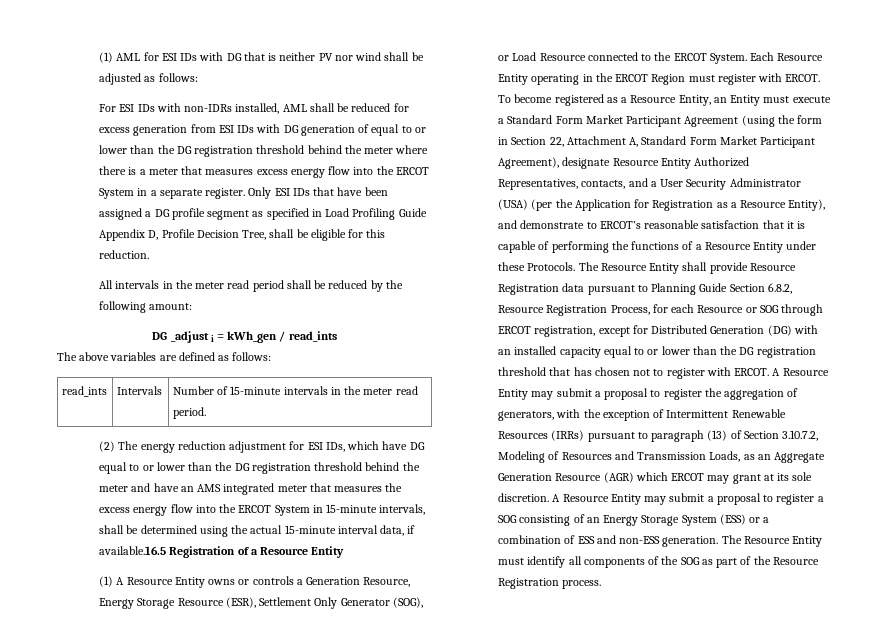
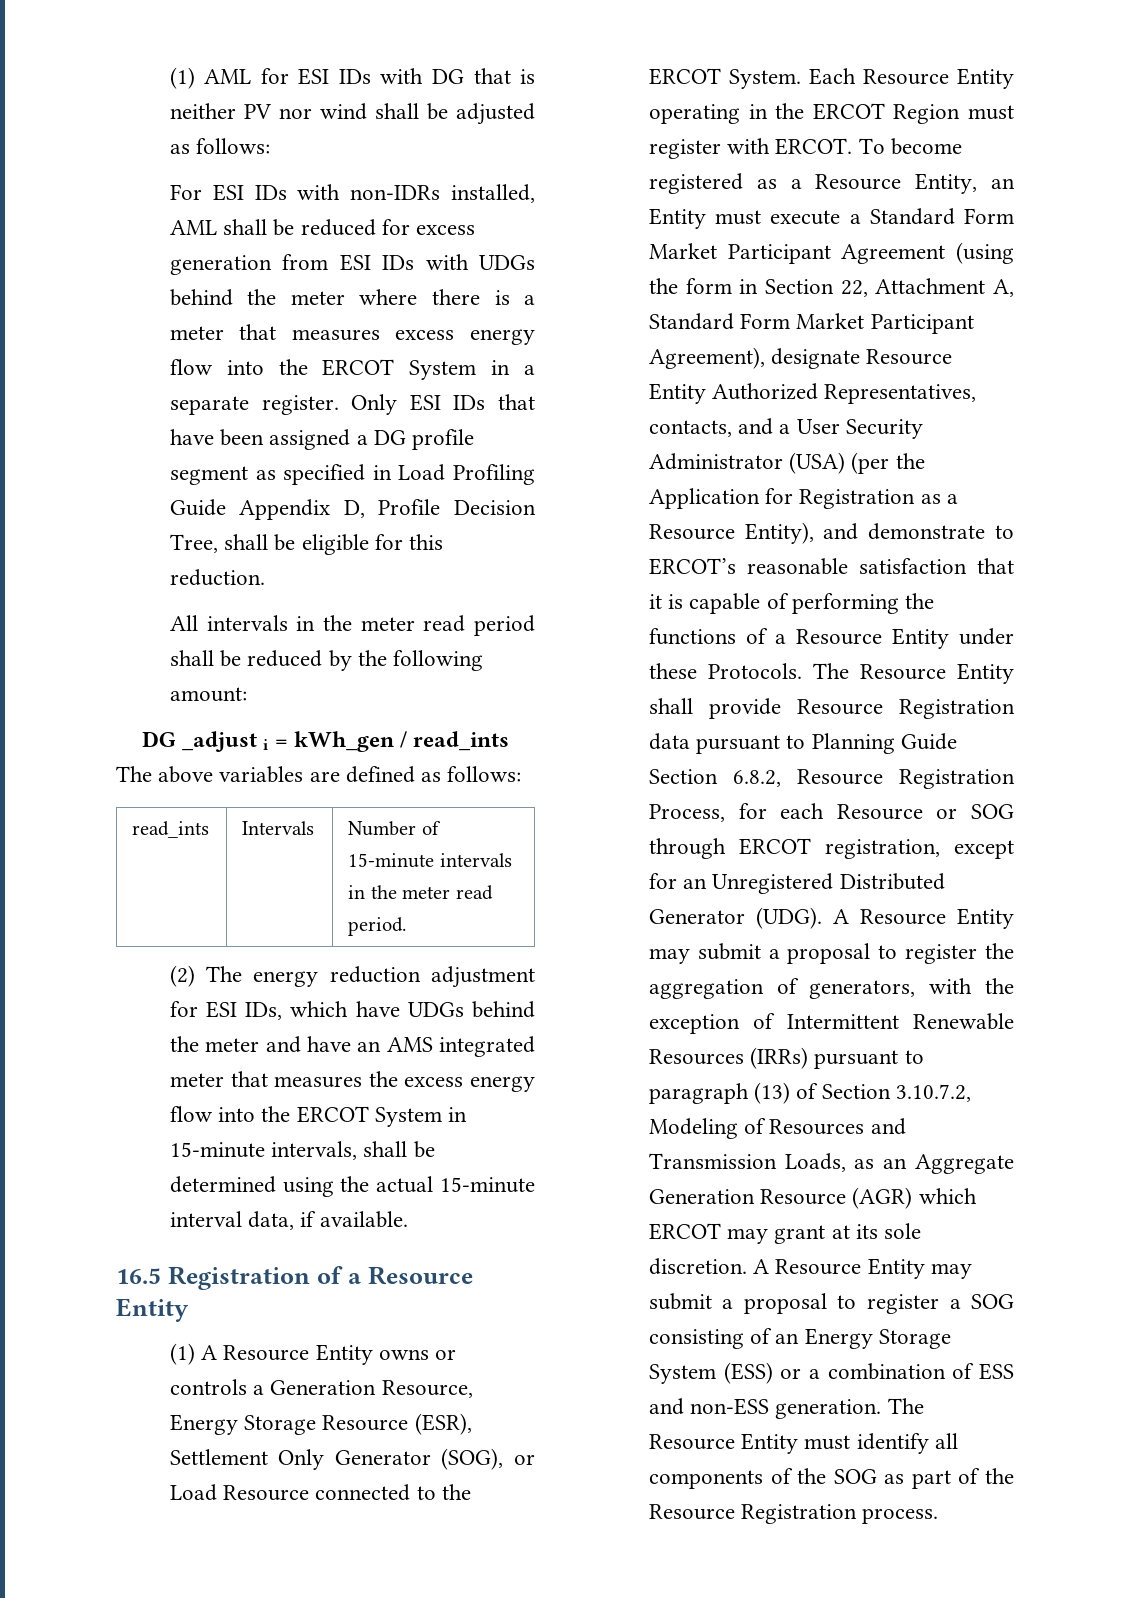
- For ESI IDs with non-IDRs installed, AML shall be reduced for excess generation from ESI IDs with DG generation of equal to or lower than the DG registration threshold behind the meter where there is a meter that measures excess energy flow into the ERCOT System in a separate register.
+ For ESI IDs with non-IDRs installed, AML shall be reduced for excess generation from ESI IDs with UDGs behind the meter where there is a meter that measures excess energy flow into the ERCOT System in a separate register.
- (2) The energy reduction adjustment for ESI IDs, which have DG equal to or lower than the DG registration threshold behind the meter and have an AMS integrated meter that measures the excess energy flow into the ERCOT System in 15-minute intervals, shall be determined using the actual 15-minute interval data, if available.16.5 Registration of a Resource Entity
+ (2) The energy reduction adjustment for ESI IDs, which have UDGs behind the meter and have an AMS integrated meter that measures the excess energy flow into the ERCOT System in 15-minute intervals, shall be determined using the actual 15-minute interval data, if available.
+ 16.5 Registration of a Resource Entity
- The Resource Entity shall provide Resource Registration data pursuant to Planning Guide Section 6.8.2, Resource Registration Process, for each Resource or SOG through ERCOT registration, except for Distributed Generation (DG) with an installed capacity equal to or lower than the DG registration threshold that has chosen not to register with ERCOT.
+ The Resource Entity shall provide Resource Registration data pursuant to Planning Guide Section 6.8.2, Resource Registration Process, for each Resource or SOG through ERCOT registration, except for an Unregistered Distributed Generator (UDG).

